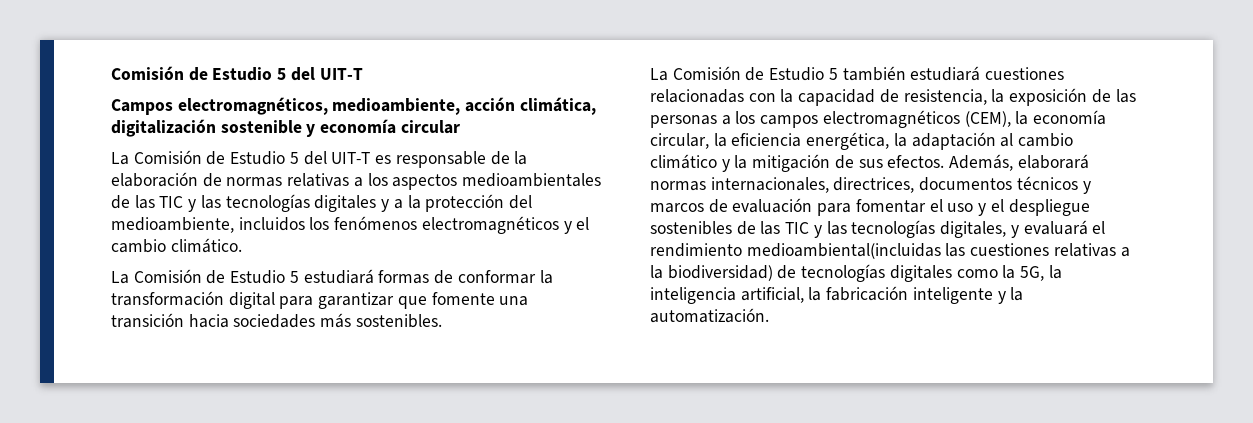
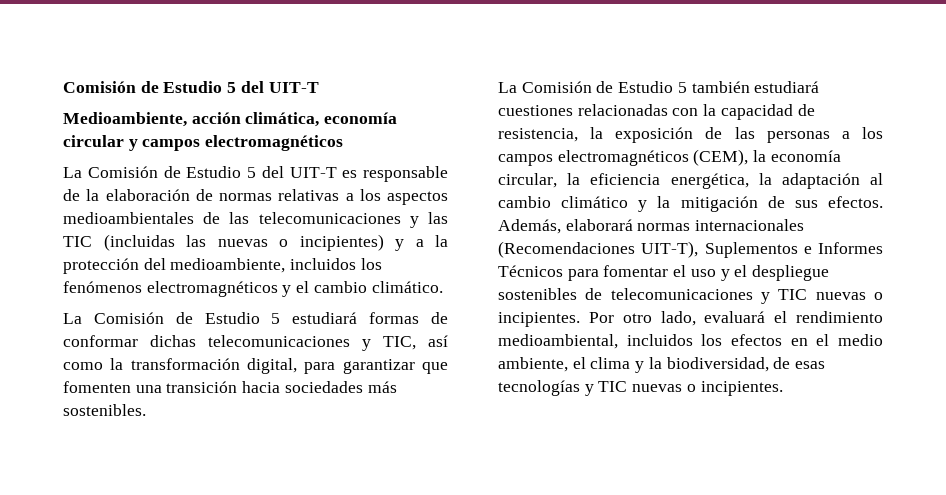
- Campos electromagnéticos, medioambiente, acción climática, digitalización sostenible y economía circular
+ Medioambiente, acción climática, economía circular y campos electromagnéticos
- La Comisión de Estudio 5 del UIT-T es responsable de la elaboración de normas relativas a los aspectos medioambientales de las TIC y las tecnologías digitales y a la protección del medioambiente, incluidos los fenómenos electromagnéticos y el cambio climático.
+ La Comisión de Estudio 5 del UIT-T es responsable de la elaboración de normas relativas a los aspectos medioambientales de las telecomunicaciones y las TIC (incluidas las nuevas o incipientes) y a la protección del medioambiente, incluidos los fenómenos electromagnéticos y el cambio climático.
- La Comisión de Estudio 5 estudiará formas de conformar la transformación digital para garantizar que fomente una transición hacia sociedades más sostenibles.
+ La Comisión de Estudio 5 estudiará formas de conformar dichas telecomunicaciones y TIC, así como la transformación digital, para garantizar que fomenten una transición hacia sociedades más sostenibles.
- Además, elaborará normas internacionales, directrices, documentos técnicos y marcos de evaluación para fomentar el uso y el despliegue sostenibles de las TIC y las tecnologías digitales, y evaluará el rendimiento medioambiental(incluidas las cuestiones relativas a la biodiversidad) de tecnologías digitales como la 5G, la inteligencia artificial, la fabricación inteligente y la automatización.
+ Además, elaborará normas internacionales (Recomendaciones UIT-T), Suplementos e Informes Técnicos para fomentar el uso y el despliegue sostenibles de telecomunicaciones y TIC nuevas o incipientes. Por otro lado, evaluará el rendimiento medioambiental, incluidos los efectos en el medio ambiente, el clima y la biodiversidad, de esas tecnologías y TIC nuevas o incipientes.

